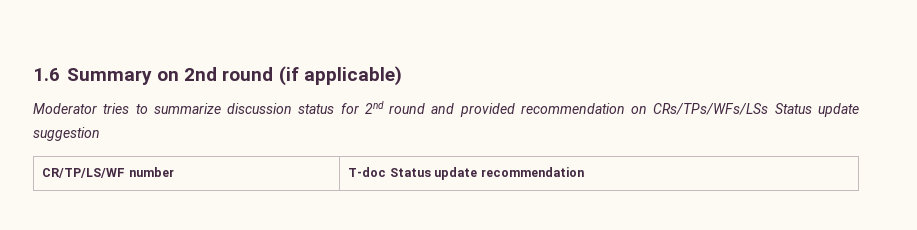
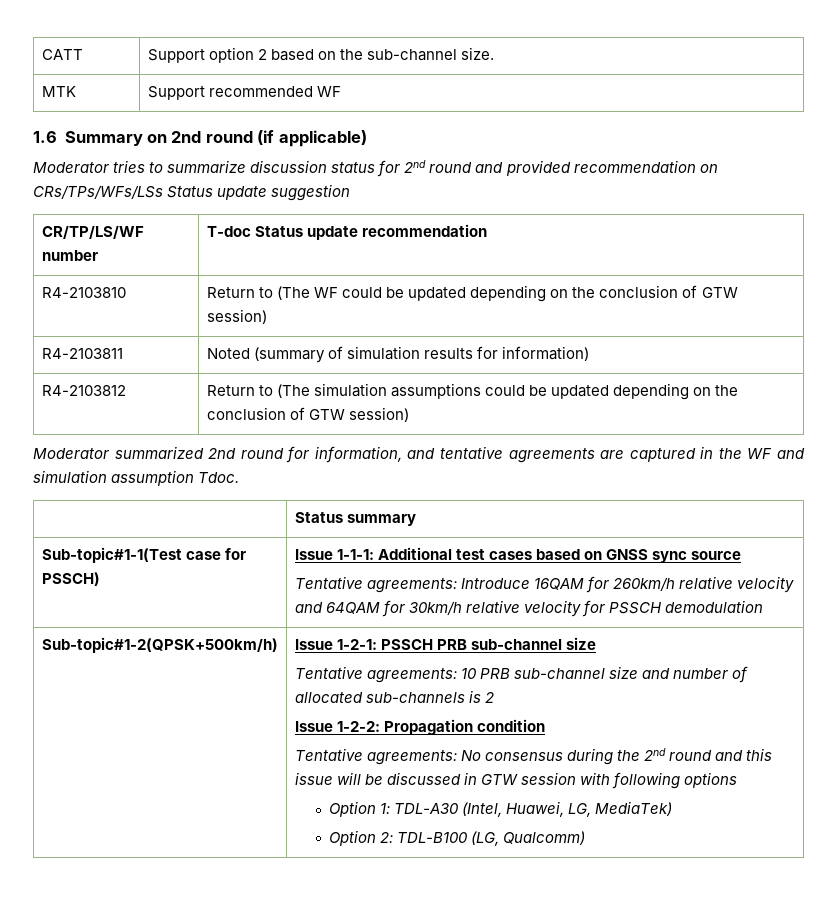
+ CATT | Support option 2 based on the sub-channel size.
+ MTK | Support recommended WF
+ R4-2103810 | Return to (The WF could be updated depending on the conclusion of GTW session)
+ R4-2103811 | Noted (summary of simulation results for information)
+ R4-2103812 | Return to (The simulation assumptions could be updated depending on the conclusion of GTW session)
+ Moderator summarized 2nd round for information, and tentative agreements are captured in the WF and simulation assumption Tdoc.
+ | Status summary
+ Sub-topic#1-1(Test case for PSSCH) | Issue 1-1-1: Additional test cases based on GNSS sync source
+ Tentative agreements: Introduce 16QAM for 260km/h relative velocity and 64QAM for 30km/h relative velocity for PSSCH demodulation
+ Sub-topic#1-2(QPSK+500km/h) | Issue 1-2-1: PSSCH PRB sub-channel size
+ Tentative agreements: 10 PRB sub-channel size and number of allocated sub-channels is 2
+ Issue 1-2-2: Propagation condition
+ Tentative agreements: No consensus during the 2nd round and this issue will be discussed in GTW session with following options
+ Option 1: TDL-A30 (Intel, Huawei, LG, MediaTek)
+ Option 2: TDL-B100 (LG, Qualcomm)

